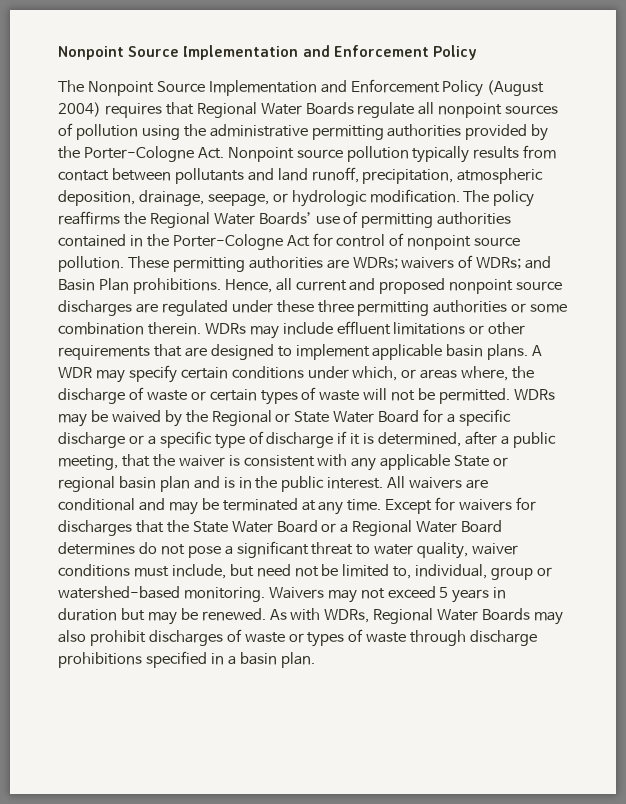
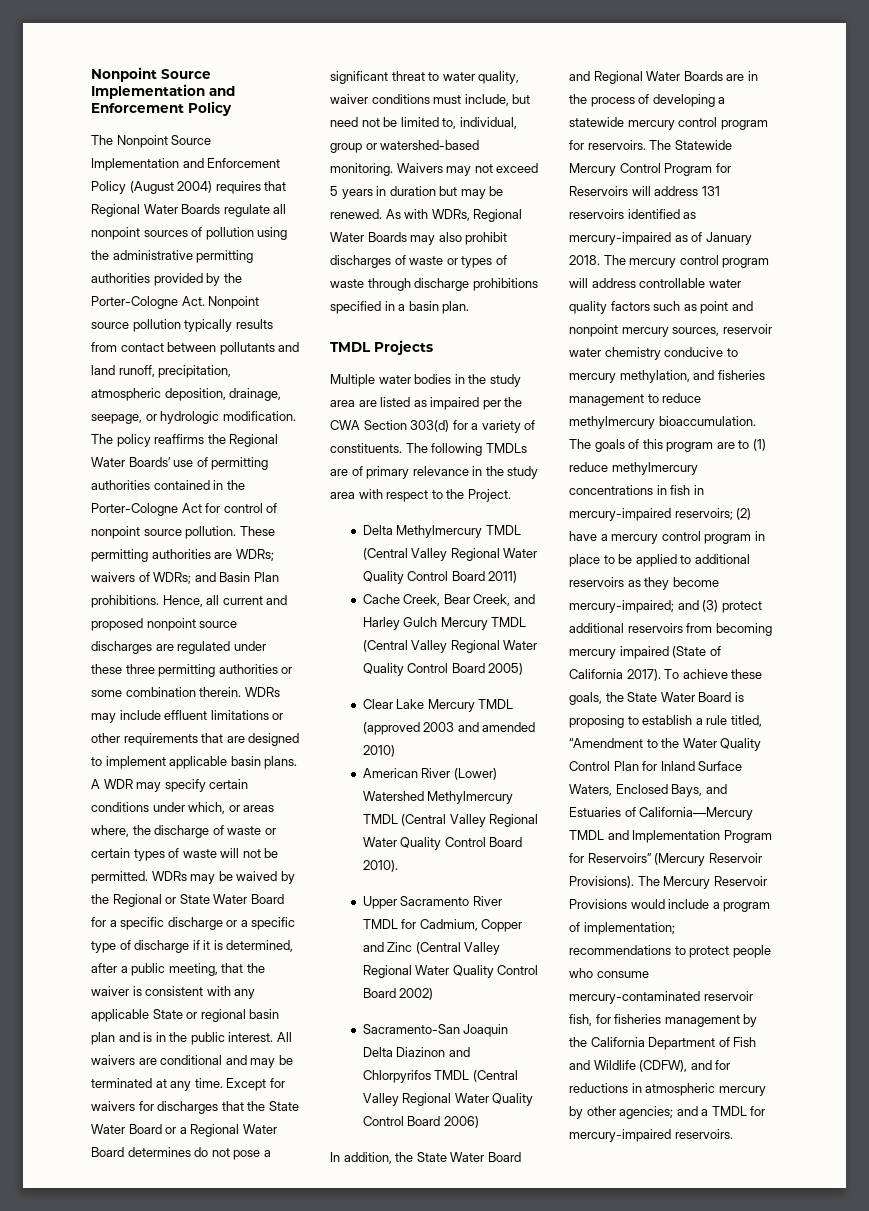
+ TMDL Projects
+ Multiple water bodies in the study area are listed as impaired per the CWA Section 303(d) for a variety of constituents. The following TMDLs are of primary relevance in the study area with respect to the Project.
+ Delta Methylmercury TMDL (Central Valley Regional Water Quality Control Board 2011)
+ Cache Creek, Bear Creek, and Harley Gulch Mercury TMDL (Central Valley Regional Water Quality Control Board 2005)
+ Clear Lake Mercury TMDL (approved 2003 and amended 2010)
+ American River (Lower) Watershed Methylmercury TMDL (Central Valley Regional Water Quality Control Board 2010).
+ Upper Sacramento River TMDL for Cadmium, Copper and Zinc (Central Valley Regional Water Quality Control Board 2002)
+ Sacramento-San Joaquin Delta Diazinon and Chlorpyrifos TMDL (Central Valley Regional Water Quality Control Board 2006)
+ In addition, the State Water Board and Regional Water Boards are in the process of developing a statewide mercury control program for reservoirs. The Statewide Mercury Control Program for Reservoirs will address 131 reservoirs identified as mercury-impaired as of January 2018. The mercury control program will address controllable water quality factors such as point and nonpoint mercury sources, reservoir water chemistry conducive to mercury methylation, and fisheries management to reduce methylmercury bioaccumulation. The goals of this program are to (1) reduce methylmercury concentrations in fish in mercury-impaired reservoirs; (2) have a mercury control program in place to be applied to additional reservoirs as they become mercury-impaired; and (3) protect additional reservoirs from becoming mercury impaired (State of California 2017). To achieve these goals, the State Water Board is proposing to establish a rule titled, “Amendment to the Water Quality Control Plan for Inland Surface Waters, Enclosed Bays, and Estuaries of California—Mercury TMDL and Implementation Program for Reservoirs” (Mercury Reservoir Provisions). The Mercury Reservoir Provisions would include a program of implementation; recommendations to protect people who consume mercury-contaminated reservoir fish, for fisheries management by the California Department of Fish and Wildlife (CDFW), and for reductions in atmospheric mercury by other agencies; and a TMDL for mercury-impaired reservoirs.

